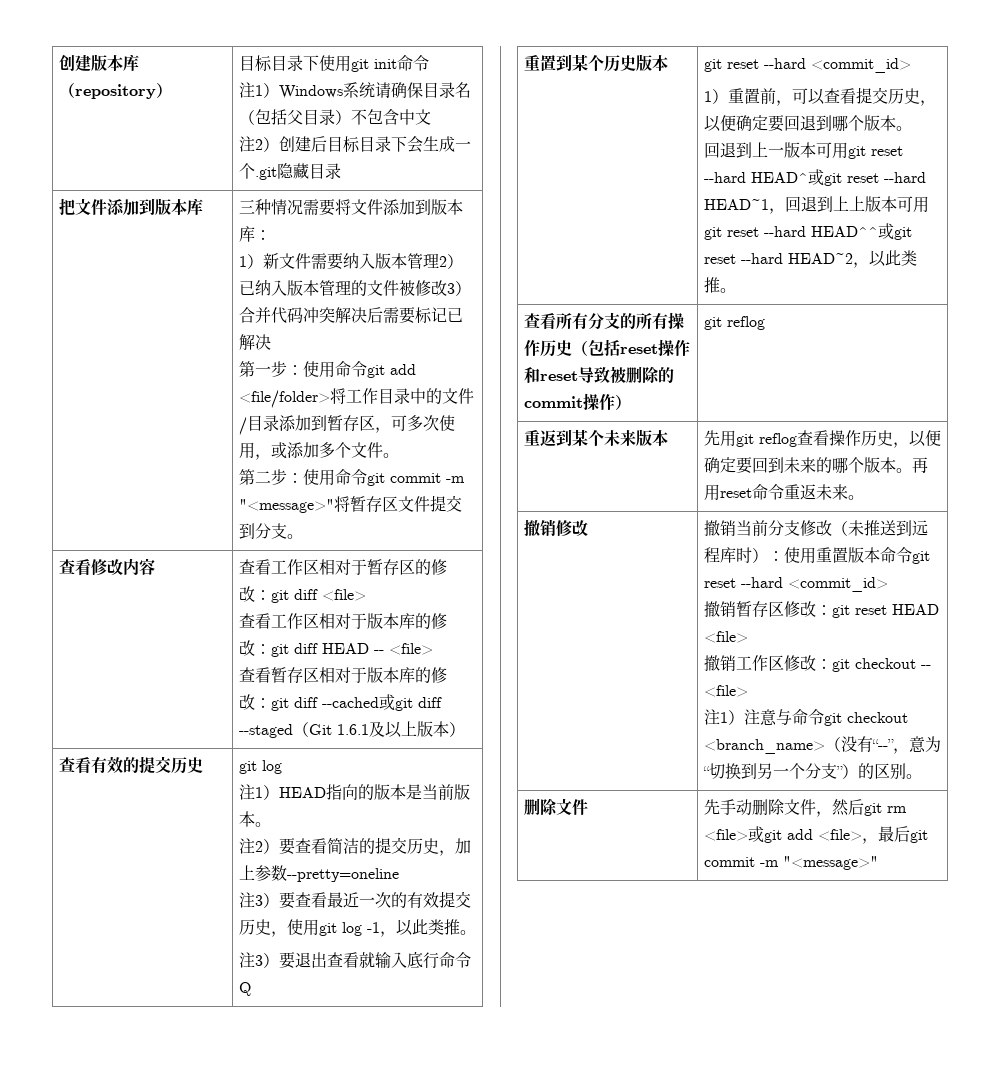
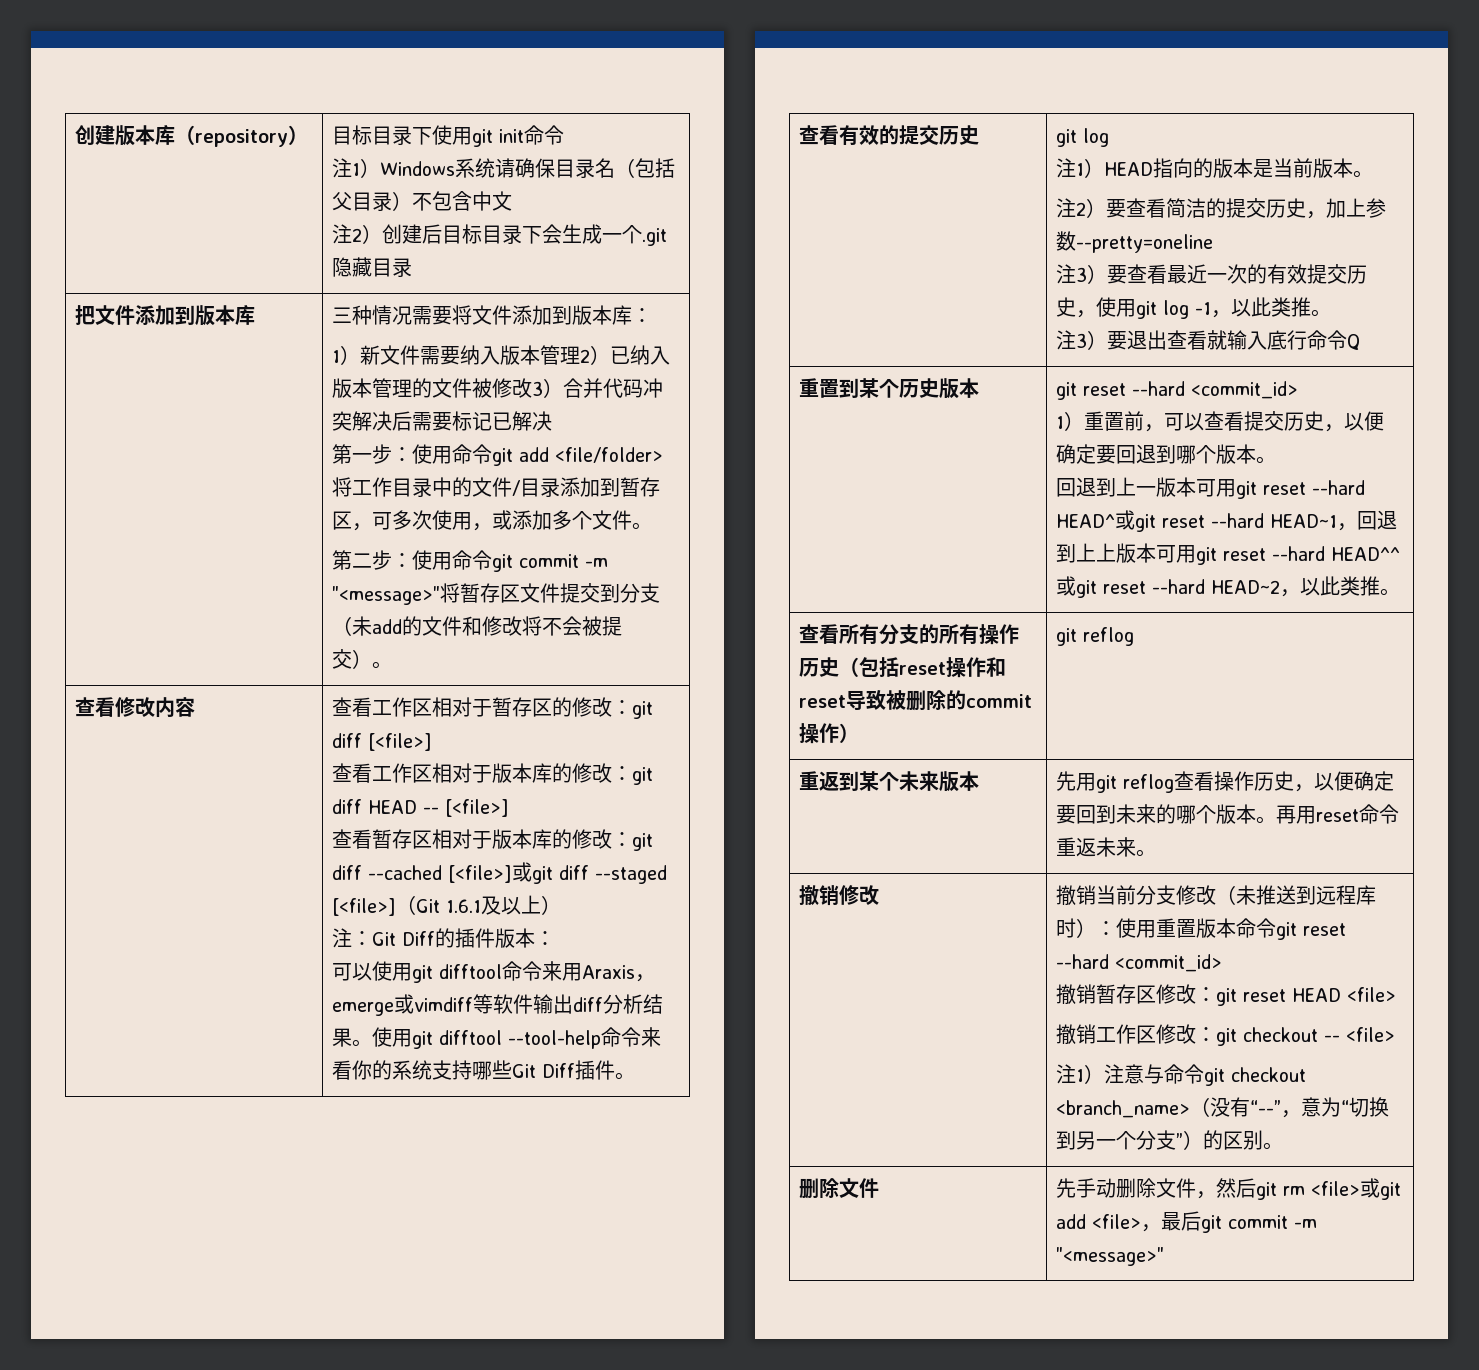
- 第二步：使用命令git commit -m "<message>"将暂存区文件提交到分支。
+ 第二步：使用命令git commit -m "<message>"将暂存区文件提交到分支（未add的文件和修改将不会被提交）。
- 查看工作区相对于暂存区的修改：git diff <file>
+ 查看工作区相对于暂存区的修改：git diff [<file>]
- 查看工作区相对于版本库的修改：git diff HEAD -- <file>
+ 查看工作区相对于版本库的修改：git diff HEAD -- [<file>]
- 查看暂存区相对于版本库的修改：git diff --cached或git diff --staged（Git 1.6.1及以上版本）
+ 查看暂存区相对于版本库的修改：git diff --cached [<file>]或git diff --staged [<file>]（Git 1.6.1及以上）
+ 注：Git Diff的插件版本：
+ 可以使用git difftool命令来用Araxis，emerge或vimdiff等软件输出diff分析结果。使用git difftool --tool-help命令来看你的系统支持哪些Git Diff插件。

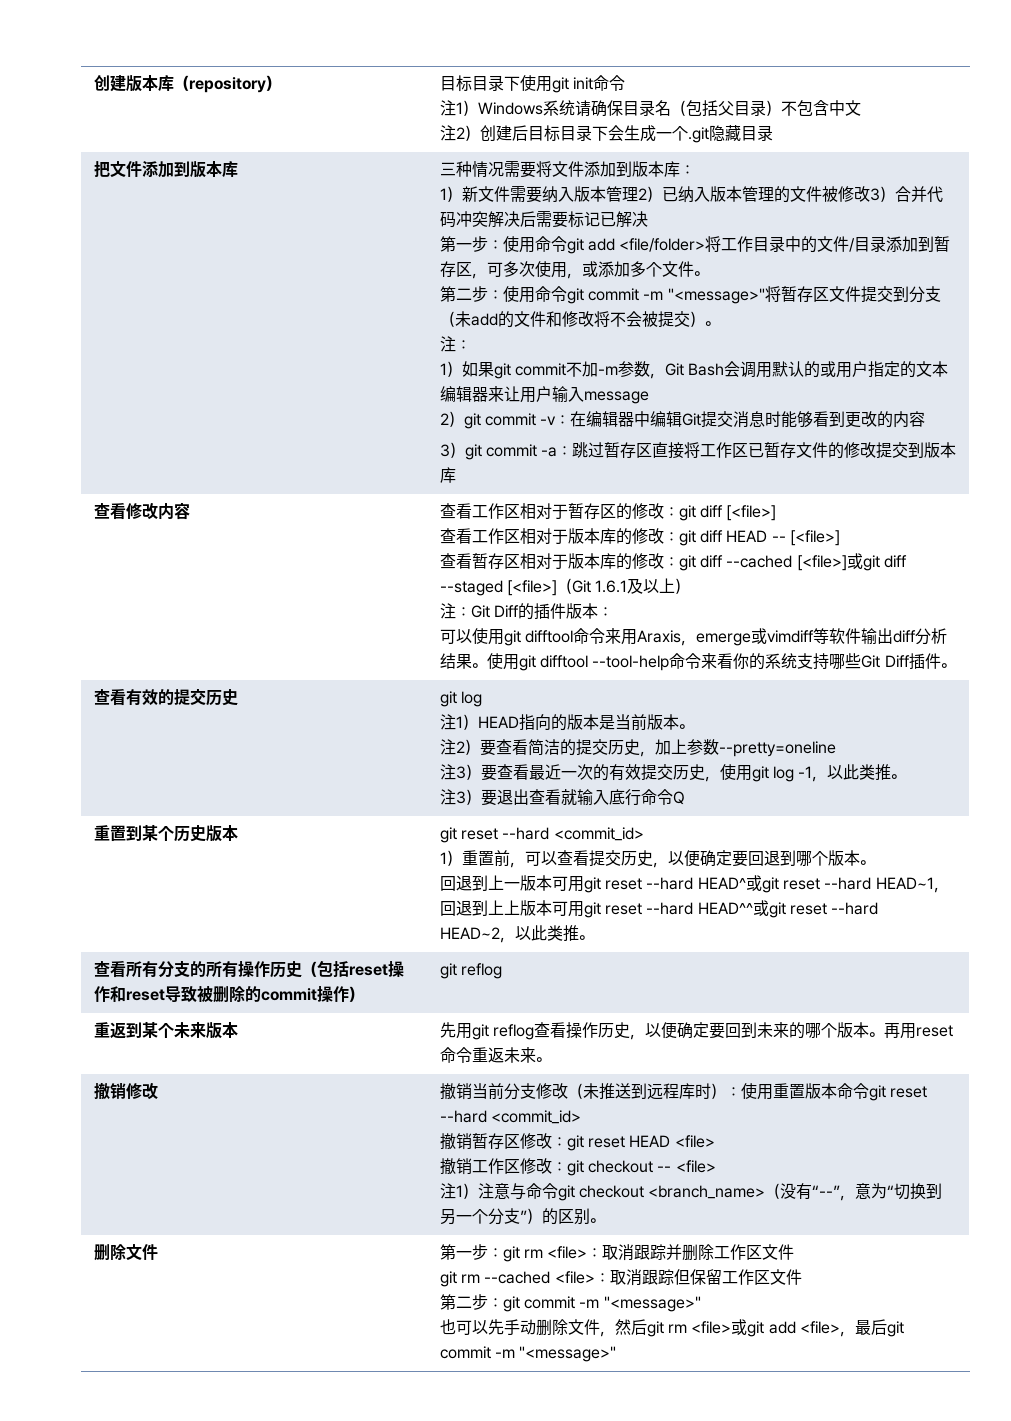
  第二步：使用命令git commit -m "<message>"将暂存区文件提交到分支（未add的文件和修改将不会被提交）。
+ 注：
+ 1）如果git commit不加-m参数，Git Bash会调用默认的或用户指定的文本编辑器来让用户输入message
+ 2）git commit -v：在编辑器中编辑Git提交消息时能够看到更改的内容
+ 3）git commit -a：跳过暂存区直接将工作区已暂存文件的修改提交到版本库
- 先手动删除文件，然后git rm <file>或git add <file>，最后git commit -m "<message>"
+ 第一步：git rm <file>：取消跟踪并删除工作区文件
+ git rm --cached <file>：取消跟踪但保留工作区文件
+ 第二步：git commit -m "<message>"
+ 也可以先手动删除文件，然后git rm <file>或git add <file>，最后git commit -m "<message>"

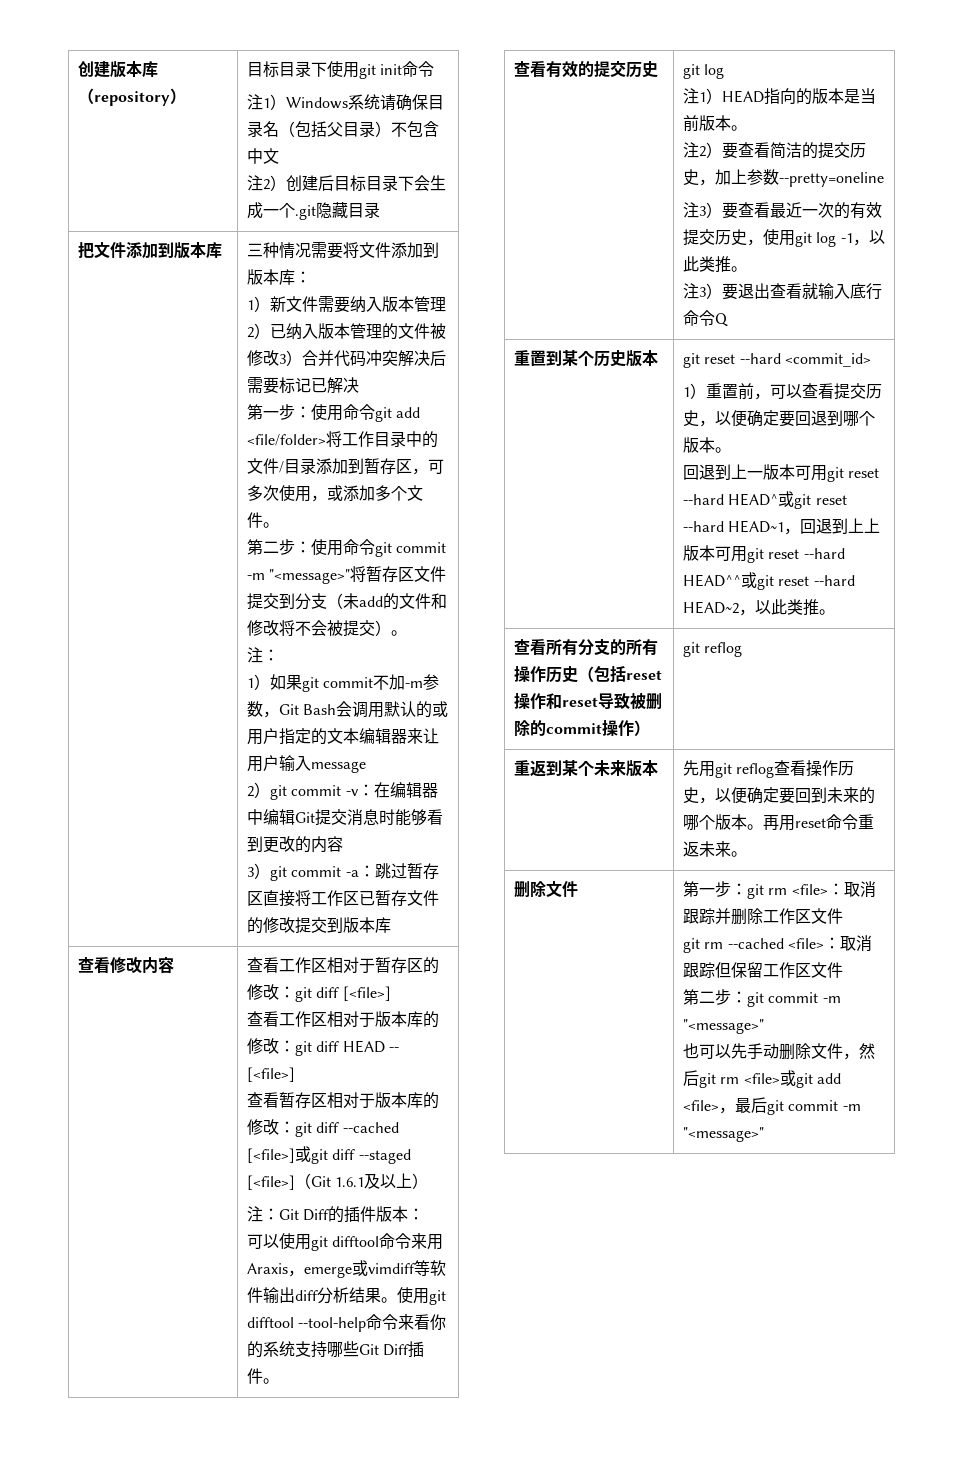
- 撤销修改 | 撤销当前分支修改（未推送到远程库时）：使用重置版本命令git reset --hard <commit_id>
- 撤销暂存区修改：git reset HEAD <file>
- 撤销工作区修改：git checkout -- <file>
- 注1）注意与命令git checkout <branch_name>（没有“--”，意为“切换到另一个分支”）的区别。

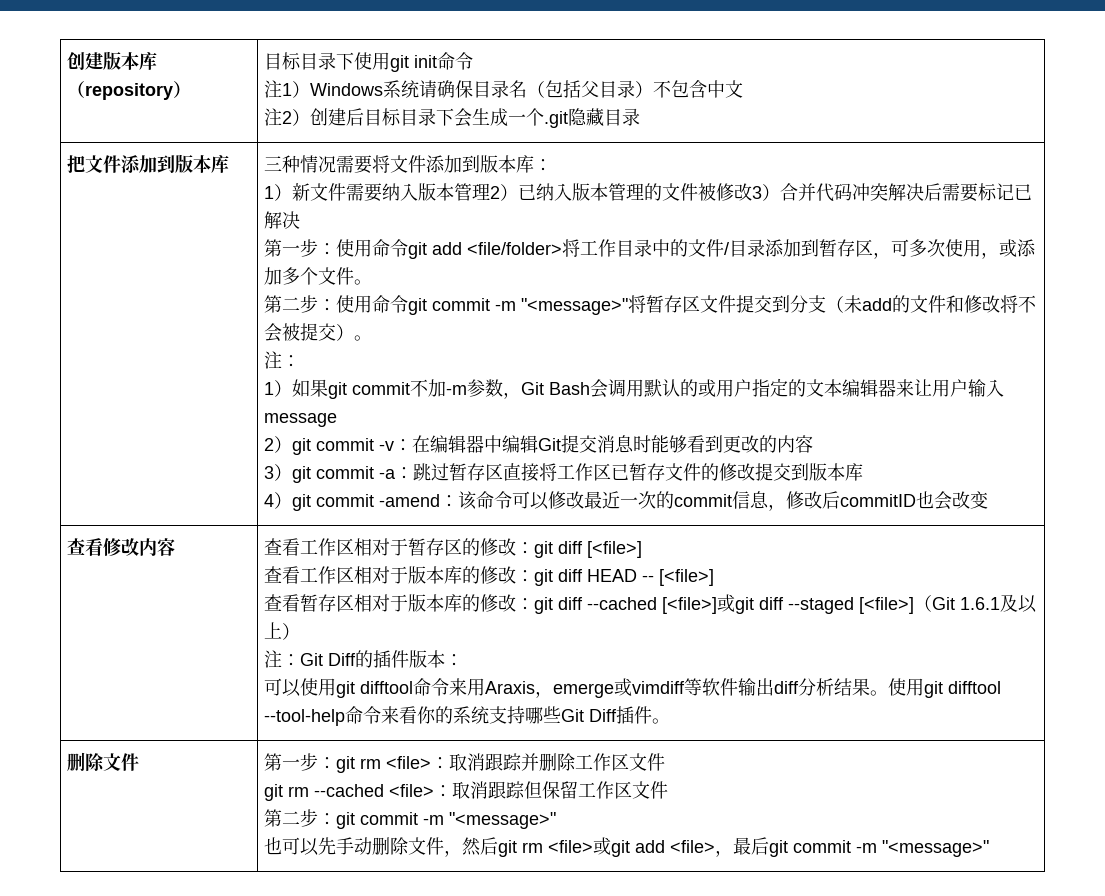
+ 4）git commit -amend：该命令可以修改最近一次的commit信息，修改后commitID也会改变
- 查看有效的提交历史 | git log
- 注1）HEAD指向的版本是当前版本。
- 注2）要查看简洁的提交历史，加上参数--pretty=oneline
- 注3）要查看最近一次的有效提交历史，使用git log -1，以此类推。
- 注3）要退出查看就输入底行命令Q
- 重置到某个历史版本 | git reset --hard <commit_id>
- 1）重置前，可以查看提交历史，以便确定要回退到哪个版本。
- 回退到上一版本可用git reset --hard HEAD^或git reset --hard HEAD~1，回退到上上版本可用git reset --hard HEAD^^或git reset --hard HEAD~2，以此类推。
- 查看所有分支的所有操作历史（包括reset操作和reset导致被删除的commit操作） | git reflog
- 重返到某个未来版本 | 先用git reflog查看操作历史，以便确定要回到未来的哪个版本。再用reset命令重返未来。

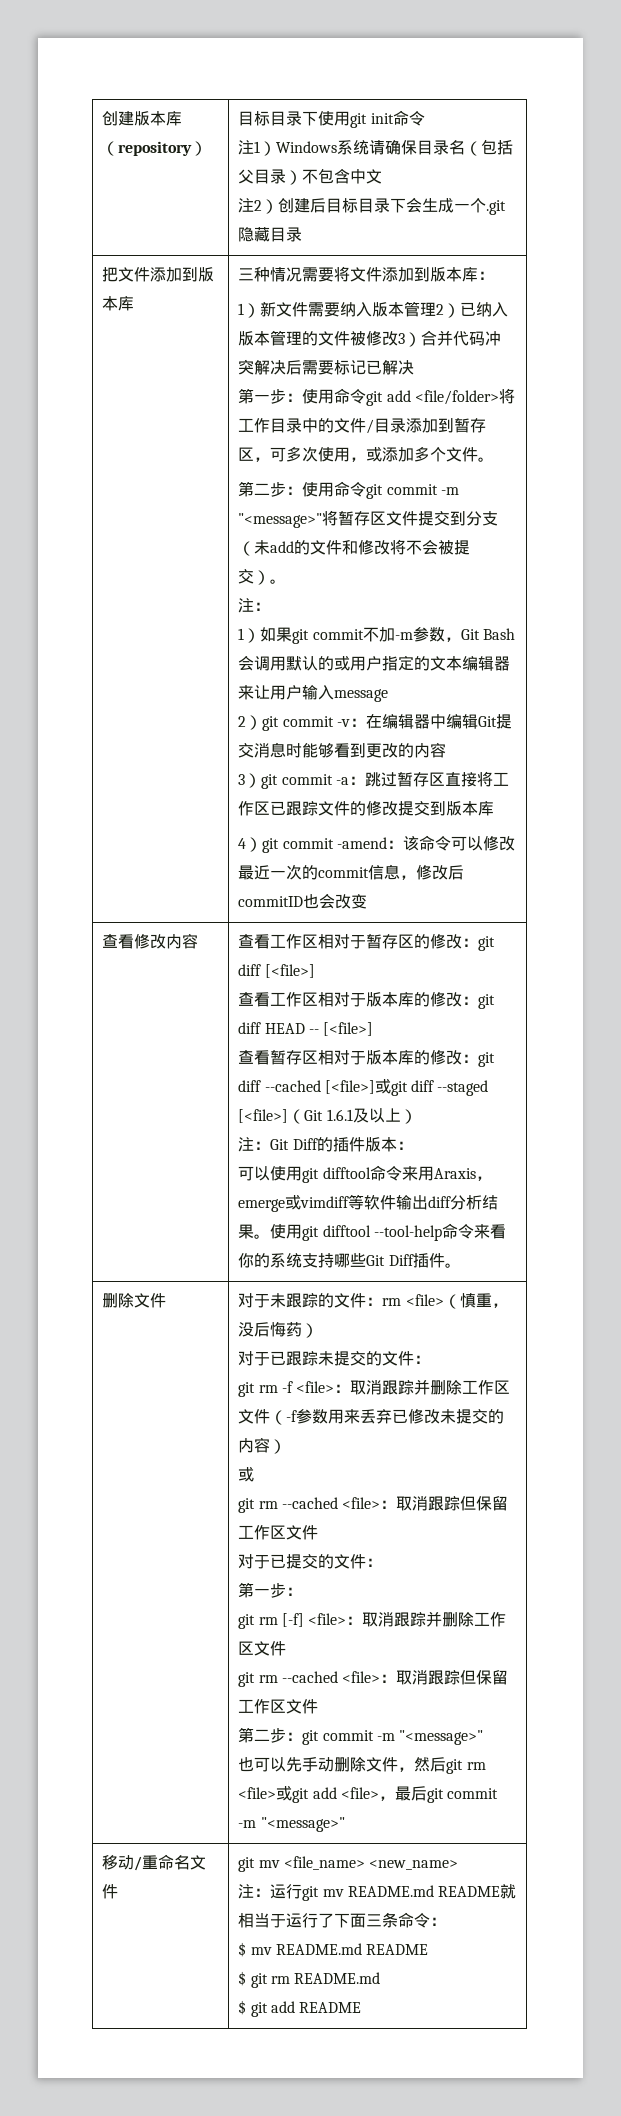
- 3）git commit -a：跳过暂存区直接将工作区已暂存文件的修改提交到版本库
+ 3）git commit -a：跳过暂存区直接将工作区已跟踪文件的修改提交到版本库
- 第一步：git rm <file>：取消跟踪并删除工作区文件
+ 对于未跟踪的文件：rm <file>（慎重，没后悔药）
+ 对于已跟踪未提交的文件：
+ git rm -f <file>：取消跟踪并删除工作区文件（-f参数用来丢弃已修改未提交的内容）
+ 或
+ git rm --cached <file>：取消跟踪但保留工作区文件
+ 对于已提交的文件：
+ 第一步：
+ git rm [-f] <file>：取消跟踪并删除工作区文件
+ 移动/重命名文件 | git mv <file_name> <new_name>
+ 注：运行git mv README.md README就相当于运行了下面三条命令：
+ $ mv README.md README
+ $ git rm README.md
+ $ git add README

